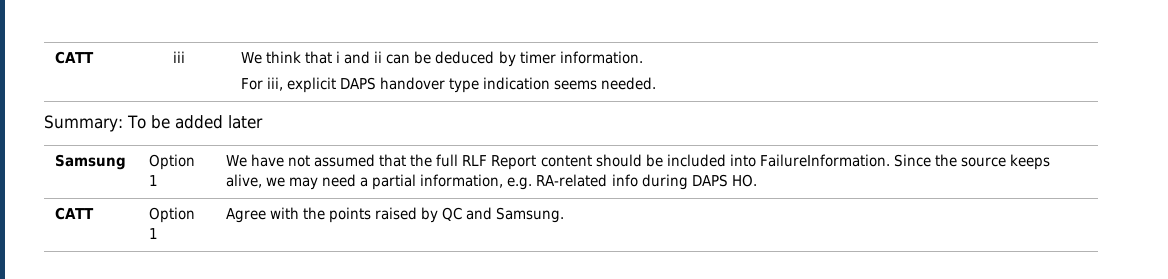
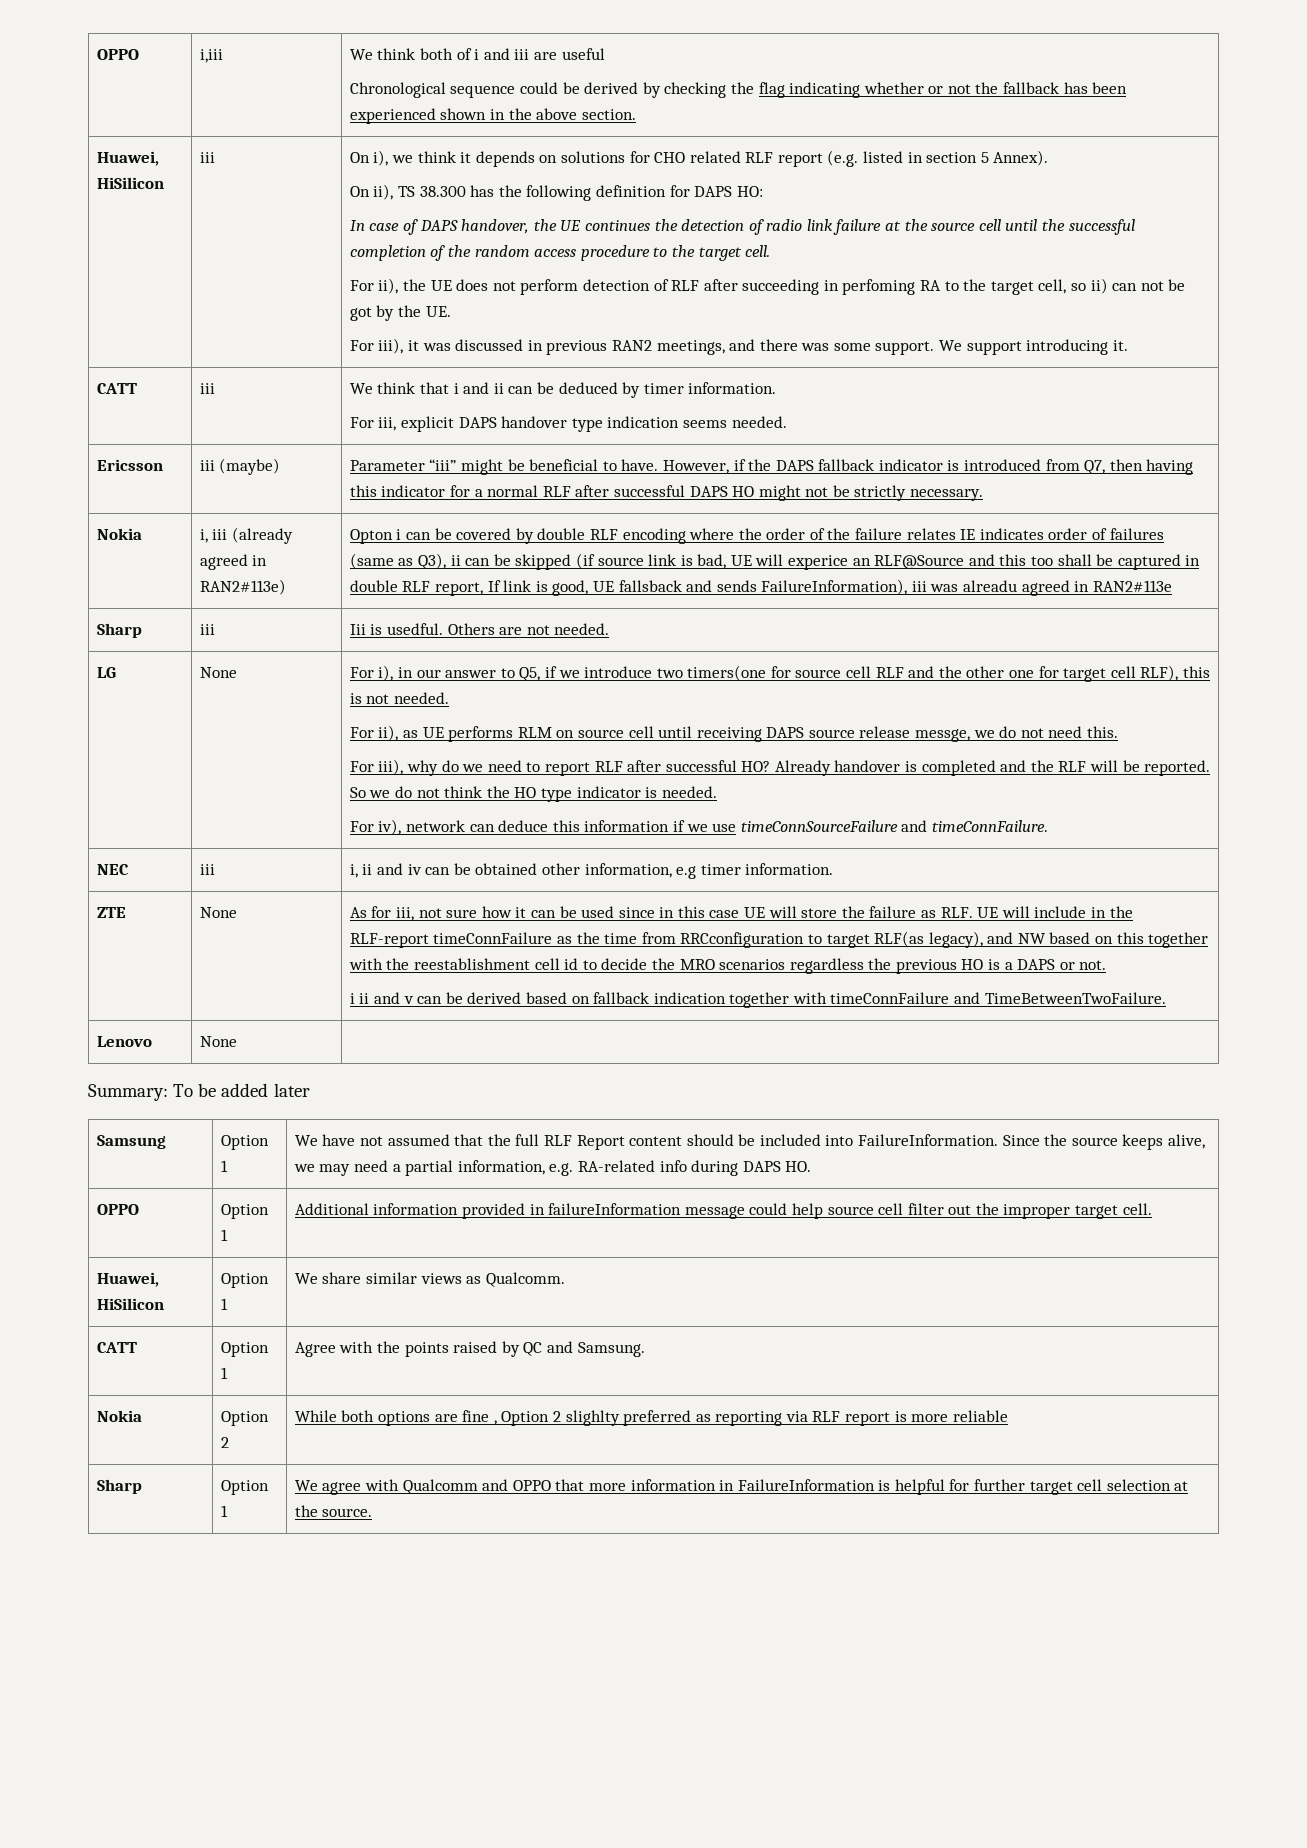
+ OPPO | i,iii | We think both of i and iii are useful
+ Chronological sequence could be derived by checking the flag indicating whether or not the fallback has been experienced shown in the above section.
+ Huawei, HiSilicon | iii | On i), we think it depends on solutions for CHO related RLF report (e.g. listed in section 5 Annex).
+ On ii), TS 38.300 has the following definition for DAPS HO:
+ In case of DAPS handover, the UE continues the detection of radio link failure at the source cell until the successful completion of the random access procedure to the target cell.
+ For ii), the UE does not perform detection of RLF after succeeding in perfoming RA to the target cell, so ii) can not be got by the UE.
+ For iii), it was discussed in previous RAN2 meetings, and there was some support. We support introducing it.
+ Ericsson | iii (maybe) | Parameter “iii” might be beneficial to have. However, if the DAPS fallback indicator is introduced from Q7, then having this indicator for a normal RLF after successful DAPS HO might not be strictly necessary.
+ Nokia | i, iii (already agreed in RAN2#113e) | Opton i can be covered by double RLF encoding where the order of the failure relates IE indicates order of failures (same as Q3), ii can be skipped (if source link is bad, UE will experice an RLF@Source and this too shall be captured in double RLF report, If link is good, UE fallsback and sends FailureInformation), iii was alreadu agreed in RAN2#113e
+ Sharp | iii | Iii is usedful. Others are not needed.
+ LG | None | For i), in our answer to Q5, if we introduce two timers(one for source cell RLF and the other one for target cell RLF), this is not needed.
+ For ii), as UE performs RLM on source cell until receiving DAPS source release messge, we do not need this.
+ For iii), why do we need to report RLF after successful HO? Already handover is completed and the RLF will be reported. So we do not think the HO type indicator is needed.
+ For iv), network can deduce this information if we use timeConnSourceFailure and timeConnFailure.
+ NEC | iii | i, ii and iv can be obtained other information, e.g timer information.
+ ZTE | None | As for iii, not sure how it can be used since in this case UE will store the failure as RLF. UE will include in the RLF-report timeConnFailure as the time from RRCconfiguration to target RLF(as legacy), and NW based on this together with the reestablishment cell id to decide the MRO scenarios regardless the previous HO is a DAPS or not.
+ i ii and v can be derived based on fallback indication together with timeConnFailure and TimeBetweenTwoFailure.
+ Lenovo | None |
+ OPPO | Option 1 | Additional information provided in failureInformation message could help source cell filter out the improper target cell.
+ Huawei, HiSilicon | Option 1 | We share similar views as Qualcomm.
+ Nokia | Option 2 | While both options are fine , Option 2 slighlty preferred as reporting via RLF report is more reliable
+ Sharp | Option 1 | We agree with Qualcomm and OPPO that more information in FailureInformation is helpful for further target cell selection at the source.

